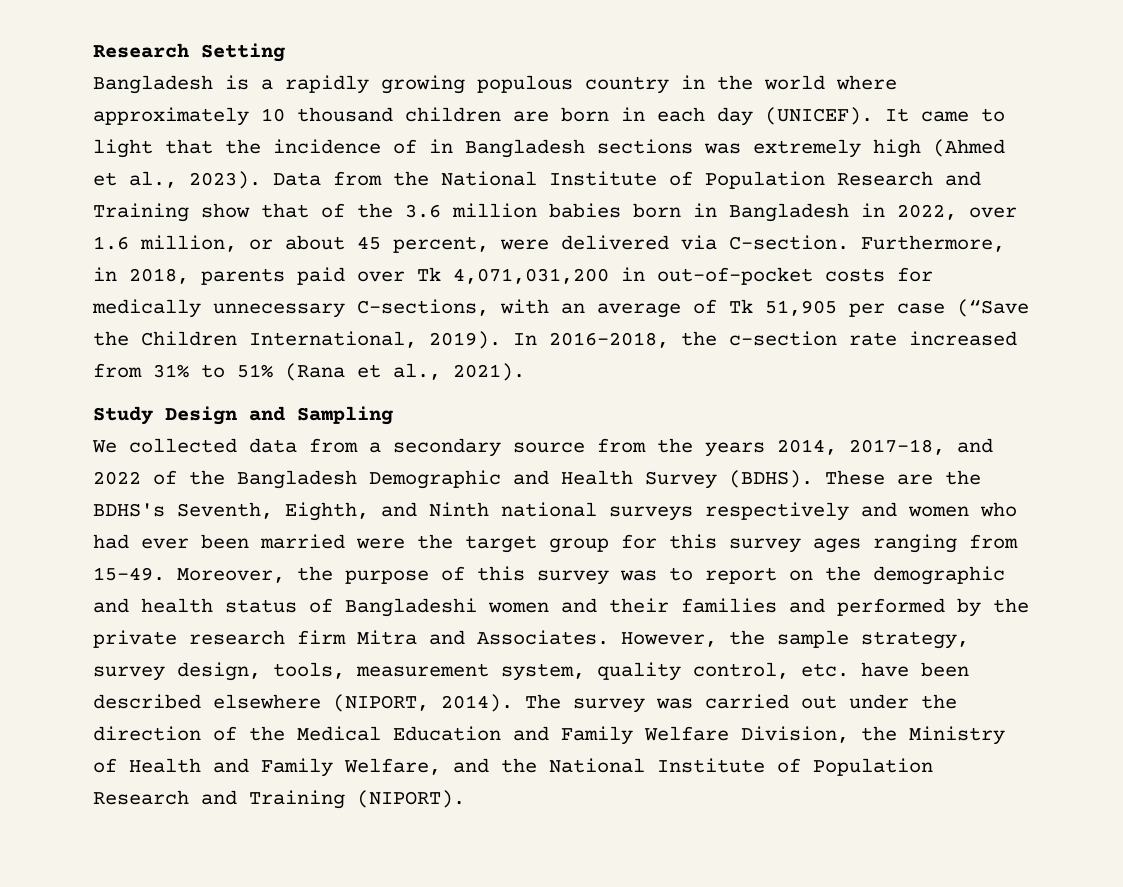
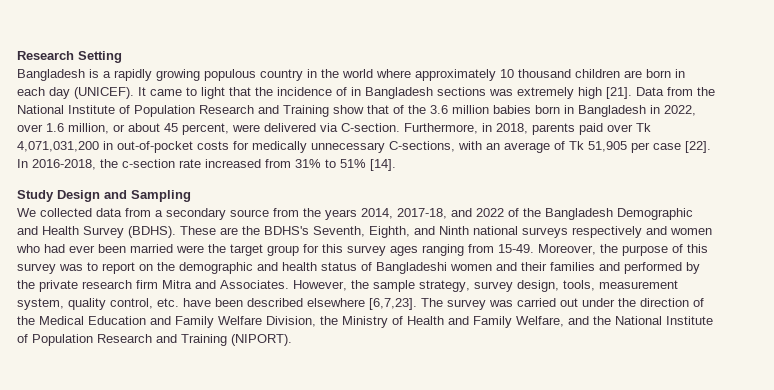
- It came to light that the incidence of in Bangladesh sections was extremely high (Ahmed et al., 2023).
+ It came to light that the incidence of in Bangladesh sections was extremely high [21].
- Furthermore, in 2018, parents paid over Tk 4,071,031,200 in out-of-pocket costs for medically unnecessary C-sections, with an average of Tk 51,905 per case (“Save the Children International, 2019).
+ Furthermore, in 2018, parents paid over Tk 4,071,031,200 in out-of-pocket costs for medically unnecessary C-sections, with an average of Tk 51,905 per case [22].
- In 2016-2018, the c-section rate increased from 31% to 51% (Rana et al., 2021).
+ In 2016-2018, the c-section rate increased from 31% to 51% [14].
- However, the sample strategy, survey design, tools, measurement system, quality control, etc. have been described elsewhere (NIPORT, 2014).
+ However, the sample strategy, survey design, tools, measurement system, quality control, etc. have been described elsewhere [6,7,23].

